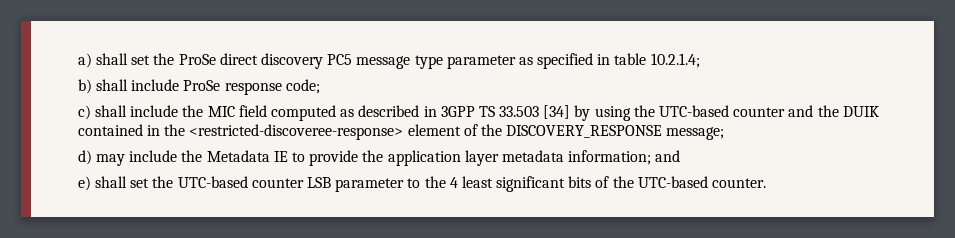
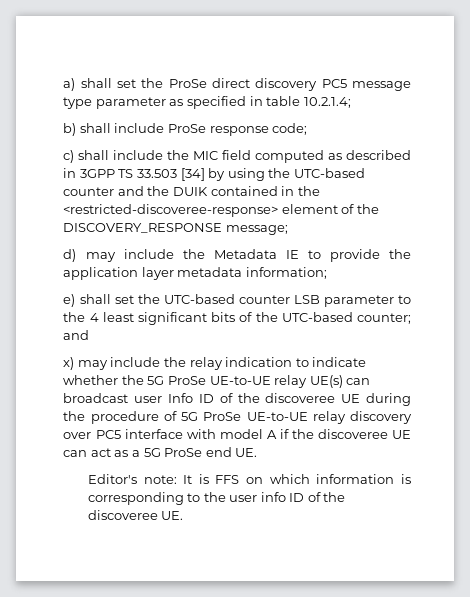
- d) may include the Metadata IE to provide the application layer metadata information; and
+ d) may include the Metadata IE to provide the application layer metadata information;
- e) shall set the UTC-based counter LSB parameter to the 4 least significant bits of the UTC-based counter.
+ e) shall set the UTC-based counter LSB parameter to the 4 least significant bits of the UTC-based counter; and
+ x) may include the relay indication to indicate whether the 5G ProSe UE-to-UE relay UE(s) can broadcast user Info ID of the discoveree UE during the procedure of 5G ProSe UE-to-UE relay discovery over PC5 interface with model A if the discoveree UE can act as a 5G ProSe end UE.
+ Editor's note: It is FFS on which information is corresponding to the user info ID of the discoveree UE.

